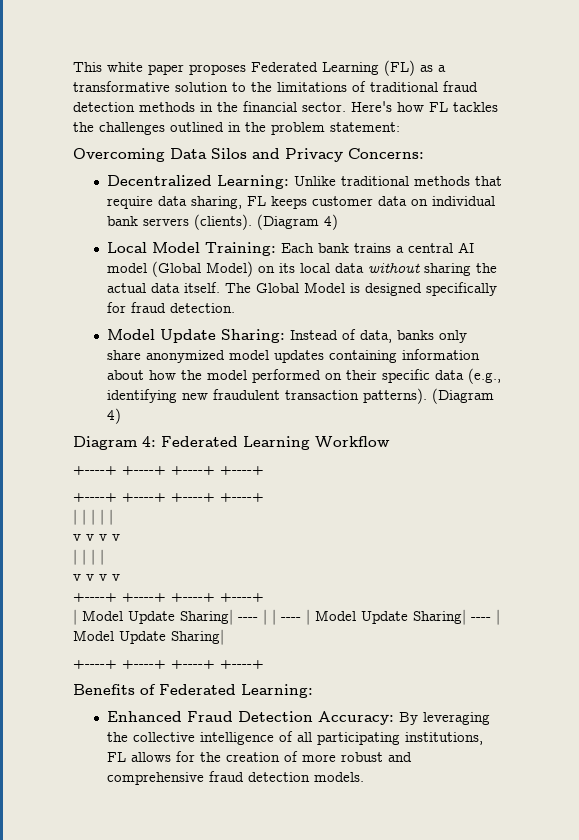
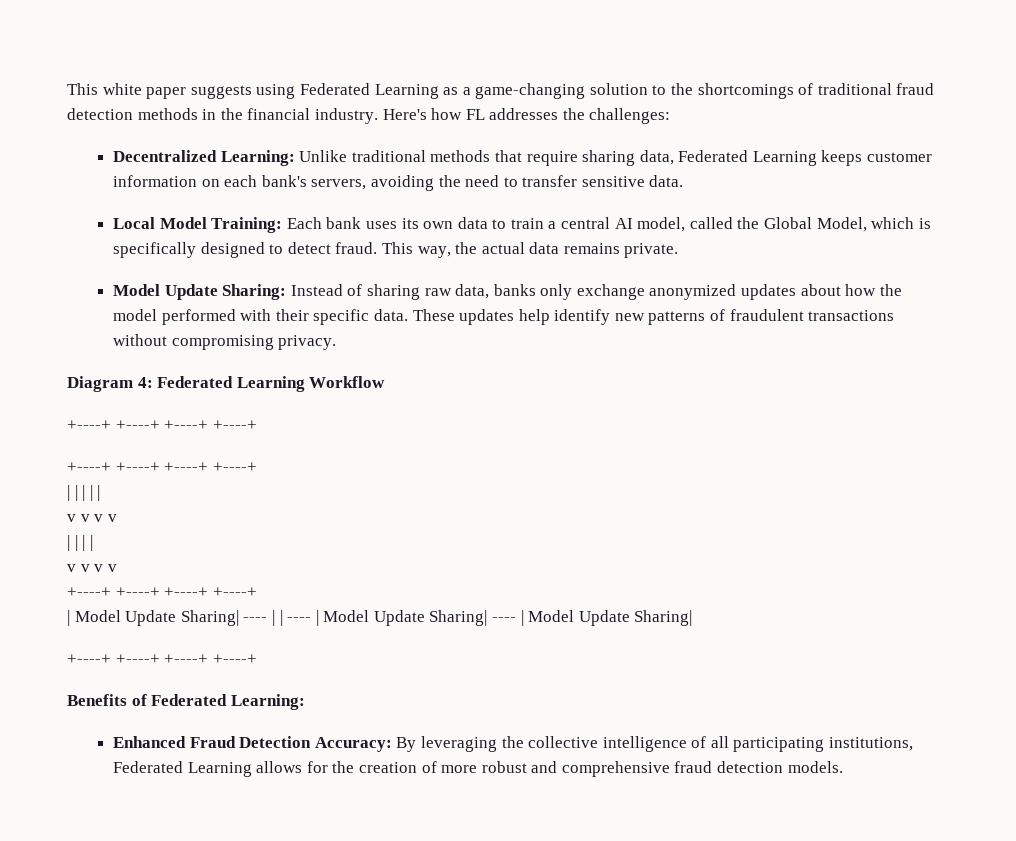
- This white paper proposes Federated Learning (FL) as a transformative solution to the limitations of traditional fraud detection methods in the financial sector.
+ This white paper suggests using Federated Learning as a game-changing solution to the shortcomings of traditional fraud detection methods in the financial industry.
- Here's how FL tackles the challenges outlined in the problem statement:
- Overcoming Data Silos and Privacy Concerns:
+ Here's how FL addresses the challenges:
- Decentralized Learning: Unlike traditional methods that require data sharing, FL keeps customer data on individual bank servers (clients). (Diagram 4)
+ Decentralized Learning: Unlike traditional methods that require sharing data, Federated Learning keeps customer information on each bank's servers, avoiding the need to transfer sensitive data.
- Local Model Training: Each bank trains a central AI model (Global Model) on its local data without sharing the actual data itself. The Global Model is designed specifically for fraud detection.
+ Local Model Training: Each bank uses its own data to train a central AI model, called the Global Model, which is specifically designed to detect fraud. This way, the actual data remains private.
- Model Update Sharing: Instead of data, banks only share anonymized model updates containing information about how the model performed on their specific data (e.g., identifying new fraudulent transaction patterns). (Diagram 4)
+ Model Update Sharing: Instead of sharing raw data, banks only exchange anonymized updates about how the model performed with their specific data. These updates help identify new patterns of fraudulent transactions without compromising privacy.
- Enhanced Fraud Detection Accuracy: By leveraging the collective intelligence of all participating institutions, FL allows for the creation of more robust and comprehensive fraud detection models.
+ Enhanced Fraud Detection Accuracy: By leveraging the collective intelligence of all participating institutions, Federated Learning allows for the creation of more robust and comprehensive fraud detection models.

